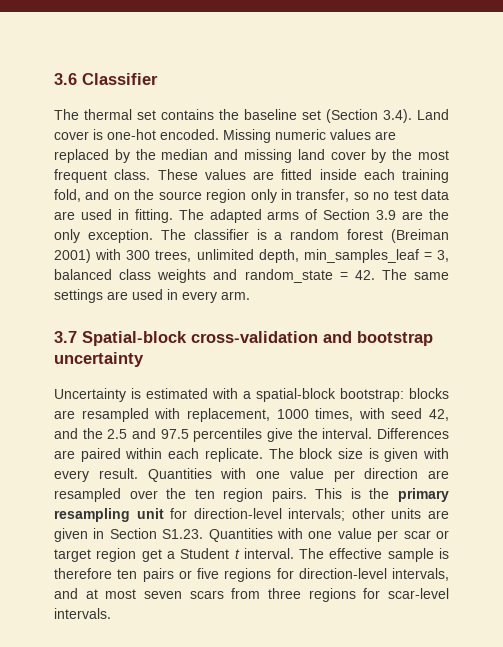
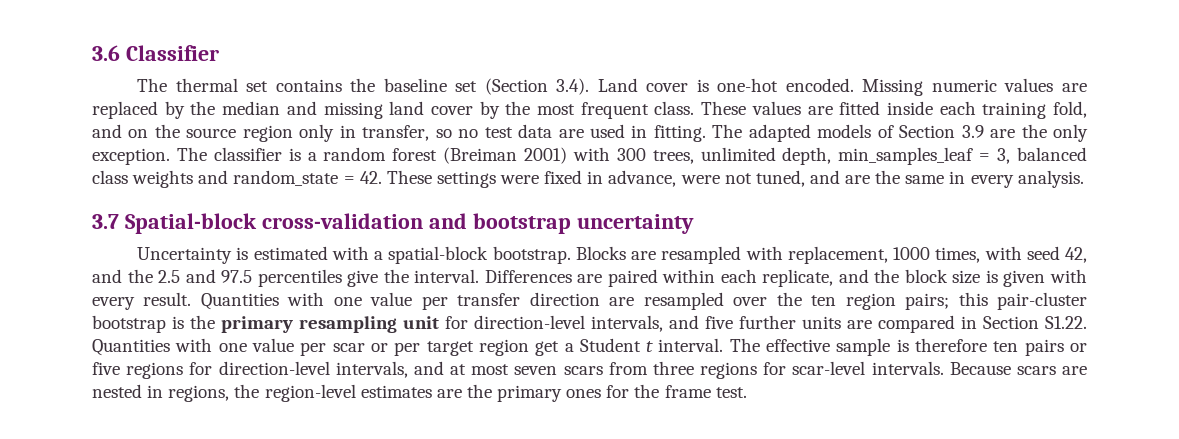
- The adapted arms of Section 3.9 are the only exception.
+ The adapted models of Section 3.9 are the only exception.
- The classifier is a random forest (Breiman 2001) with 300 trees, unlimited depth, min_samples_leaf = 3, balanced class weights and random_state = 42. The same settings are used in every arm.
+ The classifier is a random forest (Breiman 2001) with 300 trees, unlimited depth, min_samples_leaf = 3, balanced class weights and random_state = 42. These settings were fixed in advance, were not tuned, and are the same in every analysis.
- Uncertainty is estimated with a spatial-block bootstrap: blocks are resampled with replacement, 1000 times, with seed 42, and the 2.5 and 97.5 percentiles give the interval.
+ Uncertainty is estimated with a spatial-block bootstrap. Blocks are resampled with replacement, 1000 times, with seed 42, and the 2.5 and 97.5 percentiles give the interval.
- Differences are paired within each replicate. The block size is given with every result.
+ Differences are paired within each replicate, and the block size is given with every result.
- Quantities with one value per direction are resampled over the ten region pairs. This is the primary resampling unit for direction-level intervals; other units are given in Section S1.23. Quantities with one value per scar or target region get a Student t interval.
+ Quantities with one value per transfer direction are resampled over the ten region pairs; this pair-cluster bootstrap is the primary resampling unit for direction-level intervals, and five further units are compared in Section S1.22. Quantities with one value per scar or per target region get a Student t interval.
+ Because scars are nested in regions, the region-level estimates are the primary ones for the frame test.

